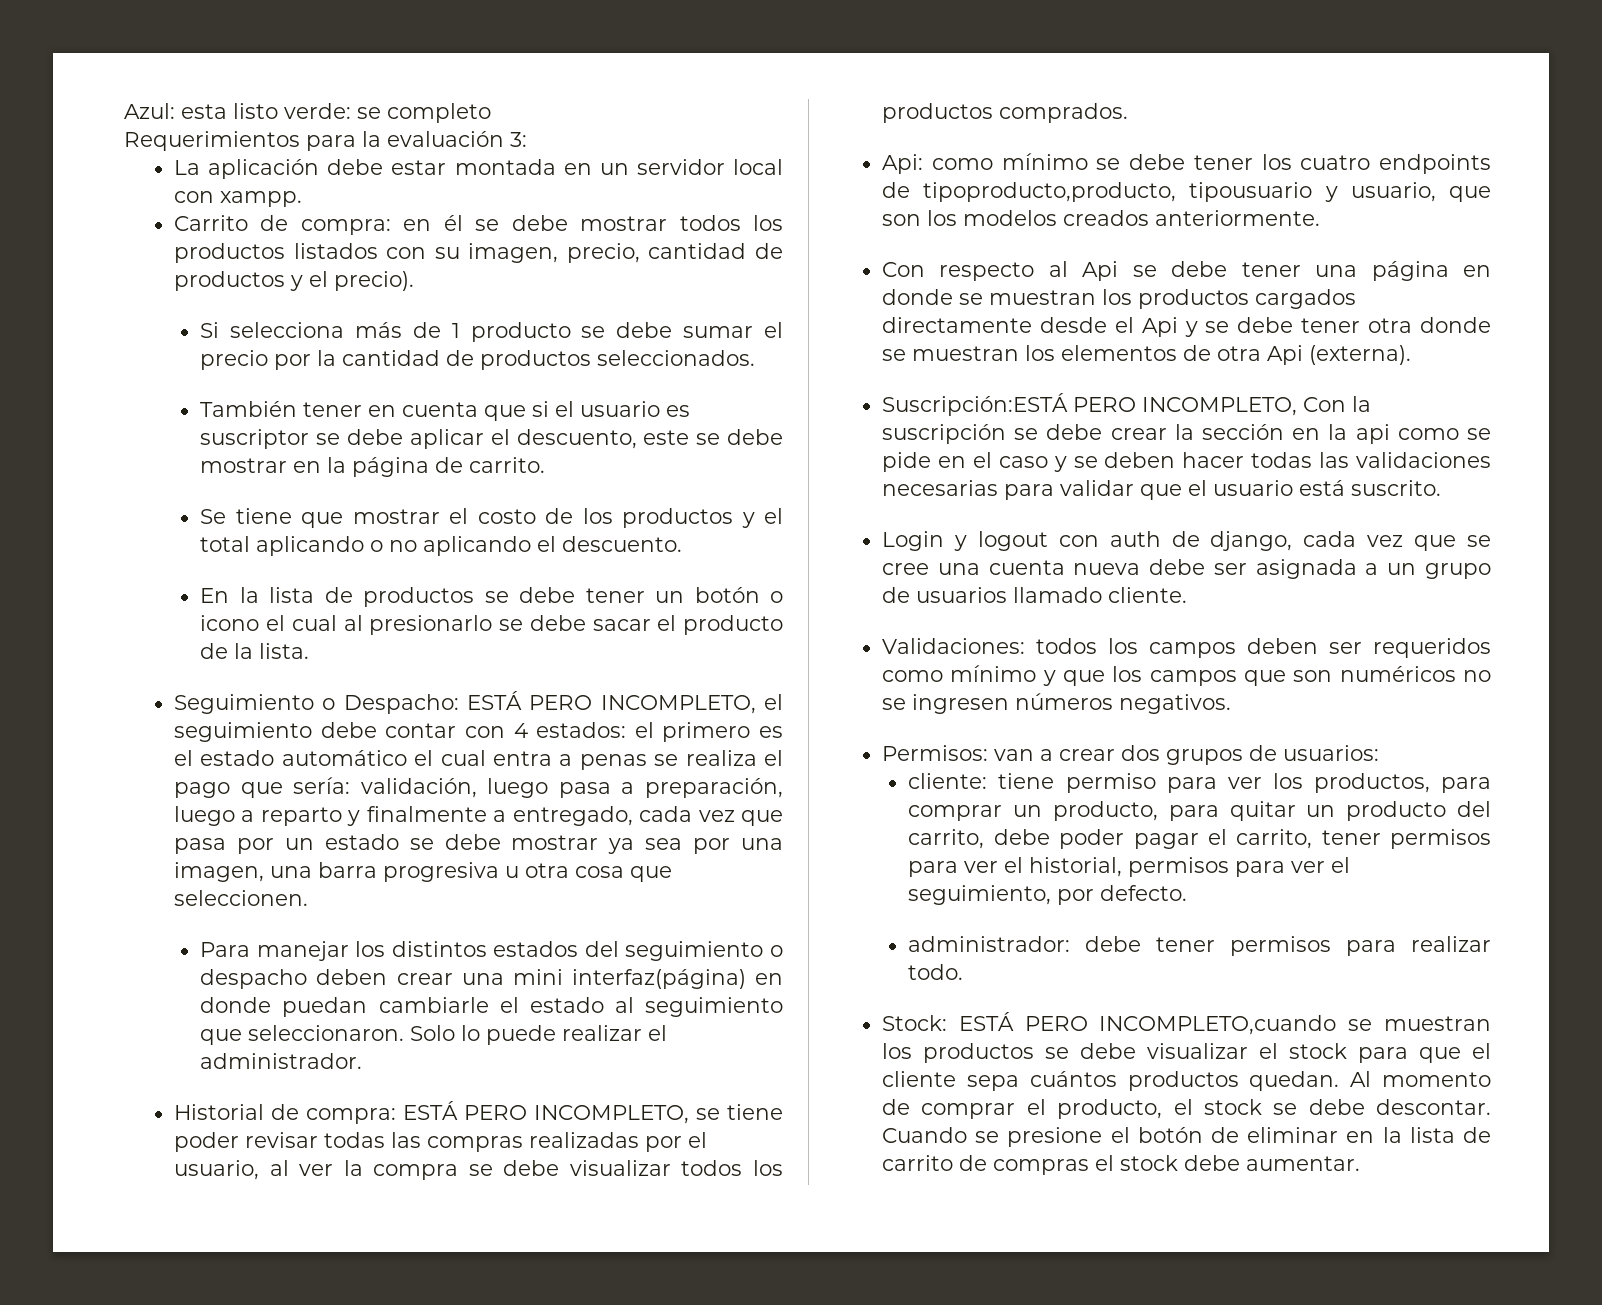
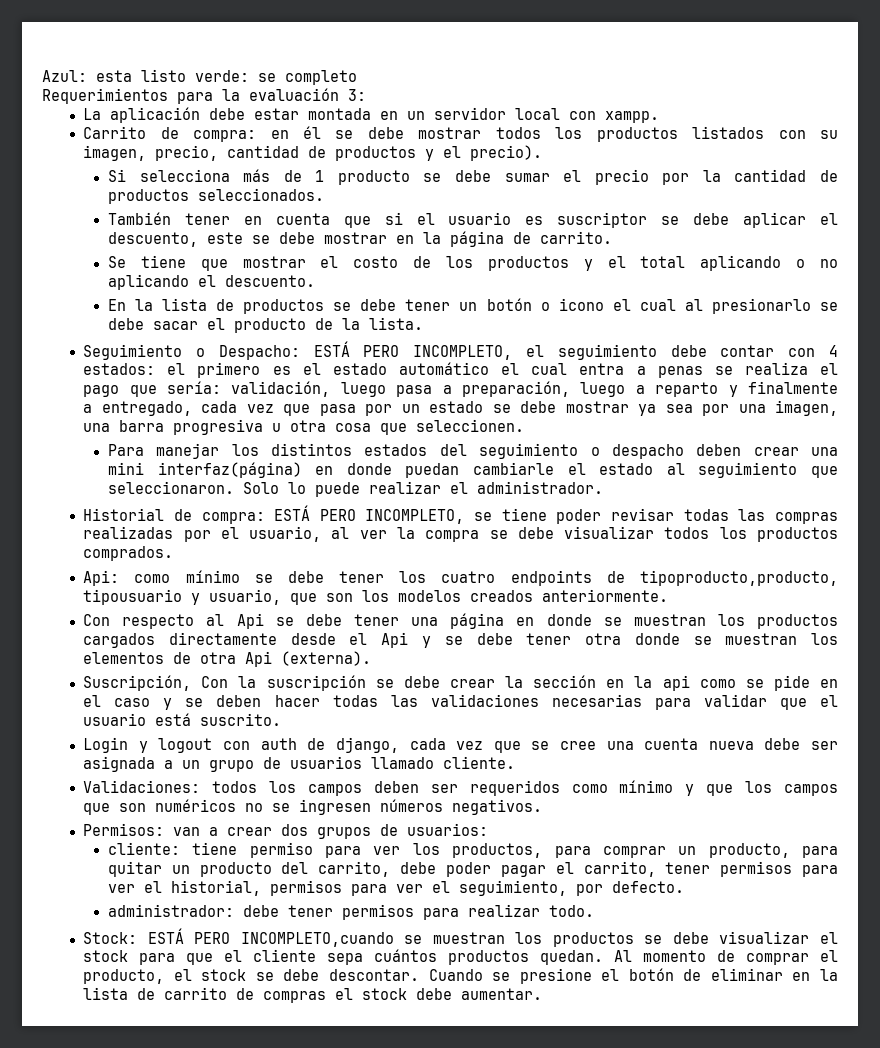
- Suscripción:ESTÁ PERO INCOMPLETO, Con la suscripción se debe crear la sección en la api como se pide en el caso y se deben hacer todas las validaciones necesarias para validar que el usuario está suscrito.
+ Suscripción, Con la suscripción se debe crear la sección en la api como se pide en el caso y se deben hacer todas las validaciones necesarias para validar que el usuario está suscrito.

